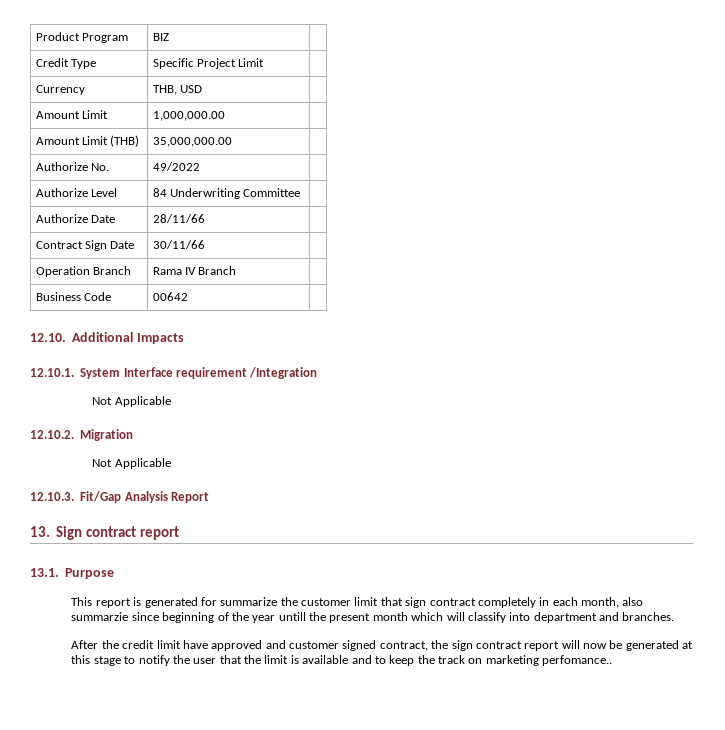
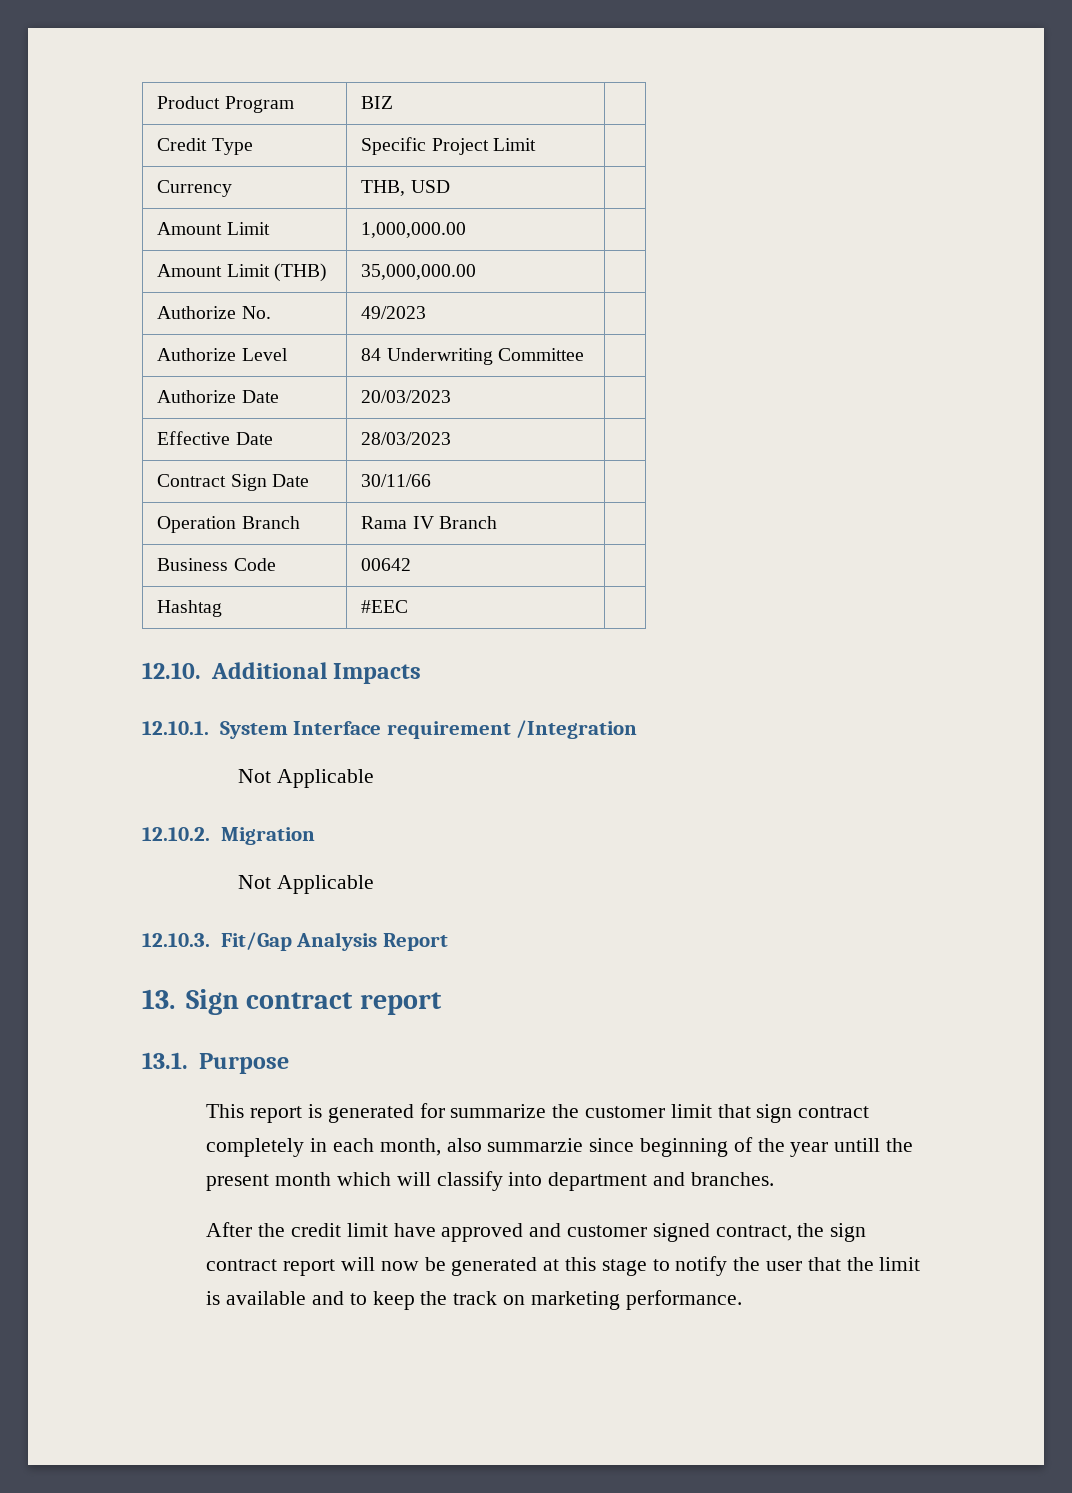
- Authorize No. | 49/2022 |
+ Authorize No. | 49/2023 |
- Authorize Date | 28/11/66 |
+ Authorize Date | 20/03/2023 |
+ Effective Date | 28/03/2023 |
+ Hashtag | #EEC |
- After the credit limit have approved and customer signed contract, the sign contract report will now be generated at this stage to notify the user that the limit is available and to keep the track on marketing perfomance..
+ After the credit limit have approved and customer signed contract, the sign contract report will now be generated at this stage to notify the user that the limit is available and to keep the track on marketing performance.

